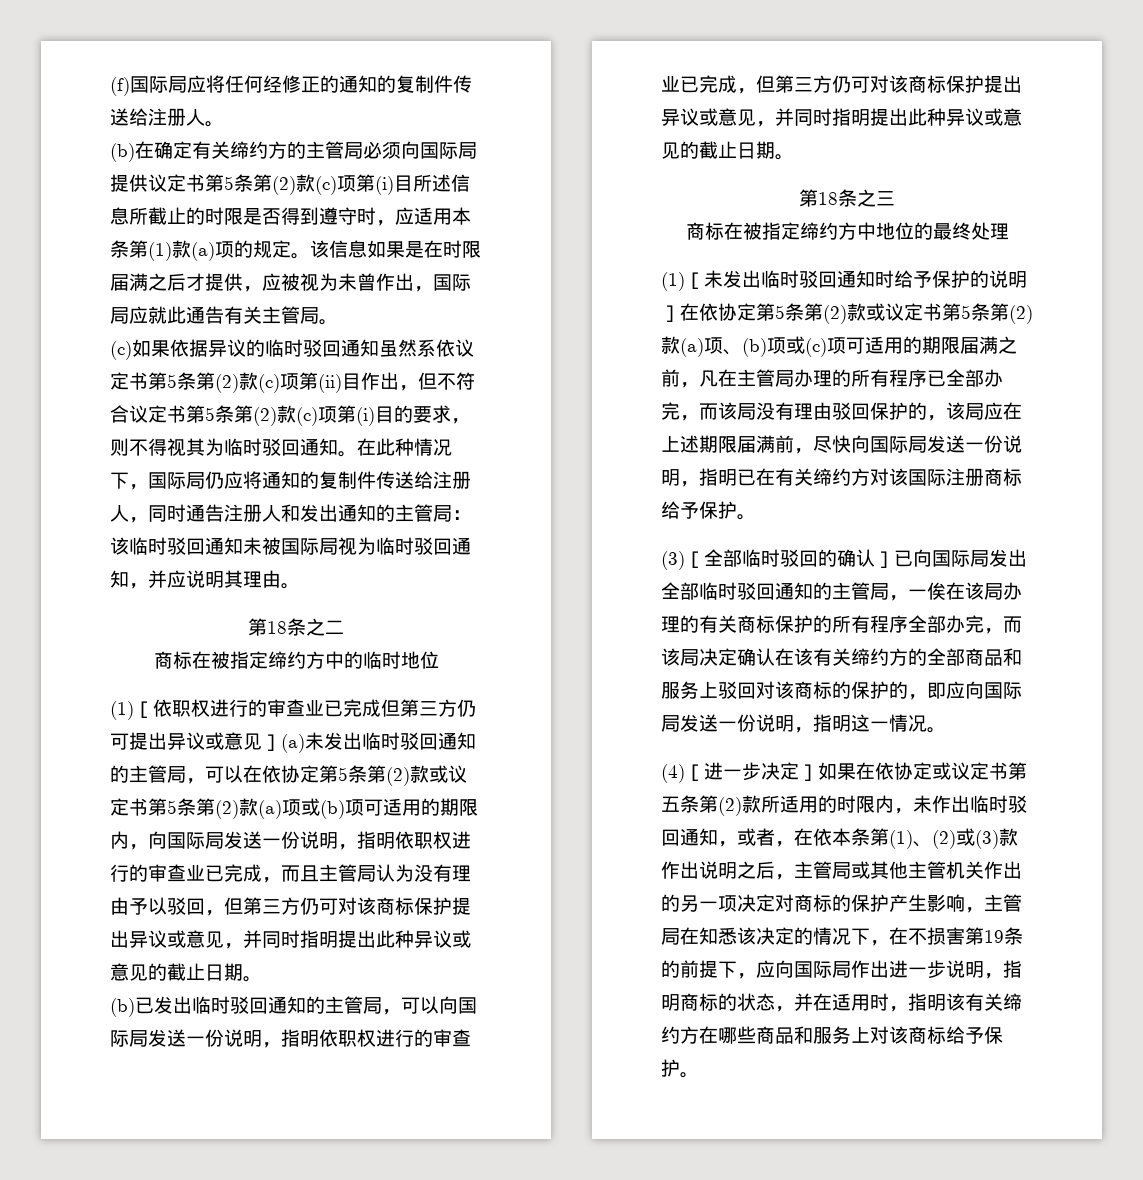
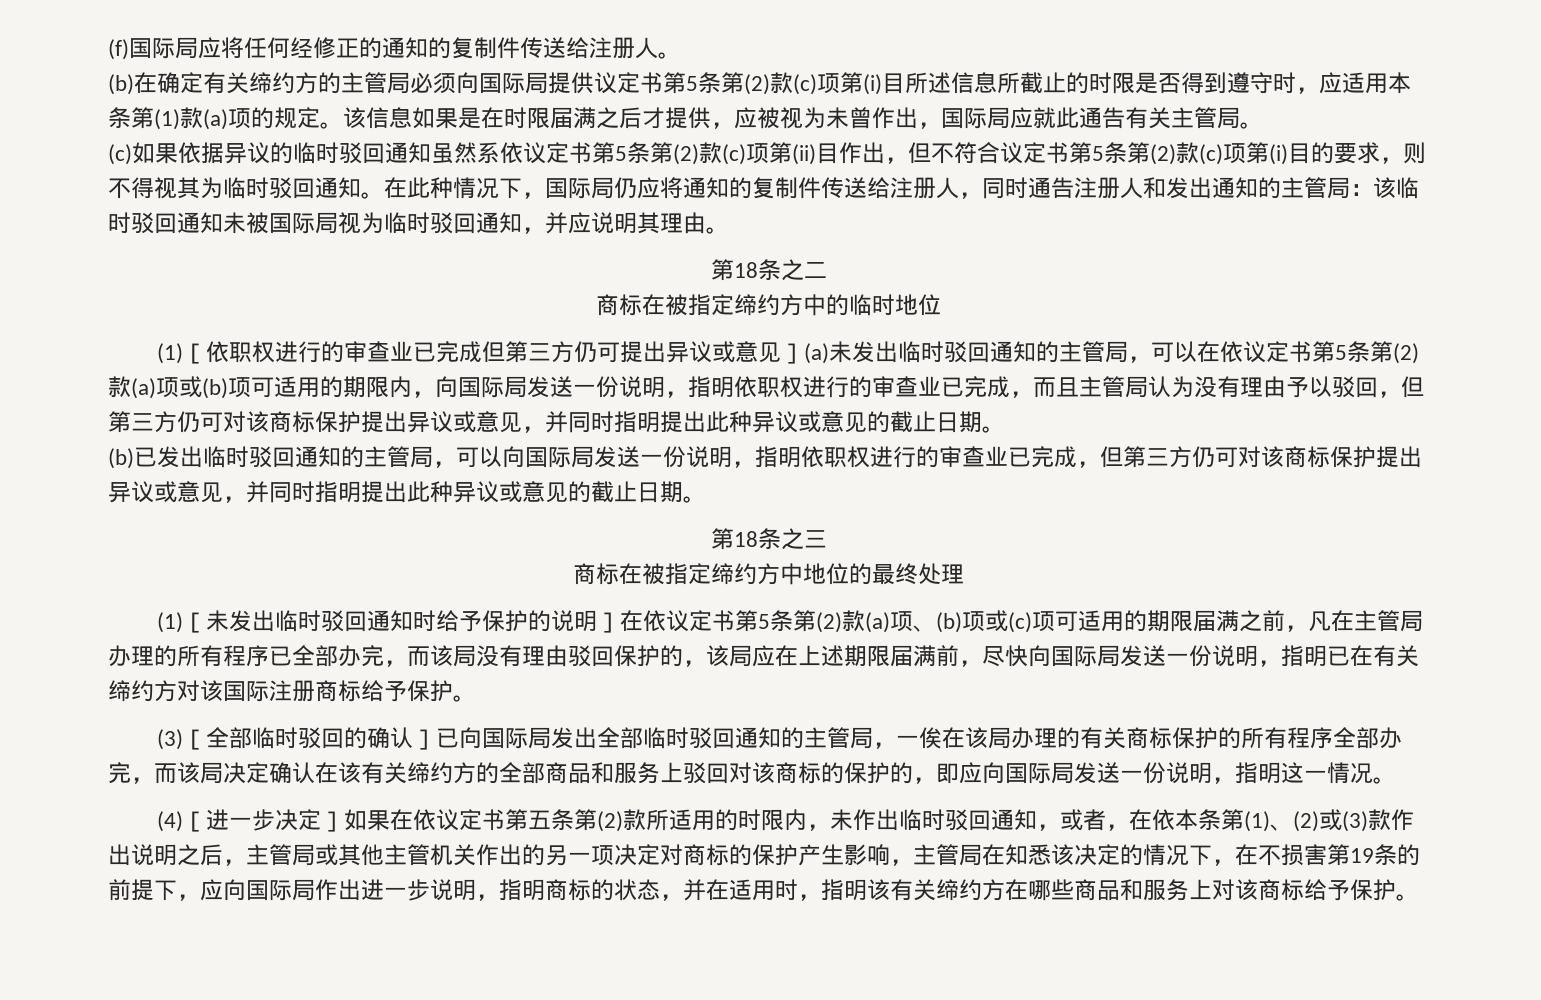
- (1)［依职权进行的审查业已完成但第三方仍可提出异议或意见］(a)未发出临时驳回通知的主管局，可以在依协定第5条第(2)款或议定书第5条第(2)款(a)项或(b)项可适用的期限内，向国际局发送一份说明，指明依职权进行的审查业已完成，而且主管局认为没有理由予以驳回，但第三方仍可对该商标保护提出异议或意见，并同时指明提出此种异议或意见的截止日期。
+ (1)［依职权进行的审查业已完成但第三方仍可提出异议或意见］(a)未发出临时驳回通知的主管局，可以在依议定书第5条第(2)款(a)项或(b)项可适用的期限内，向国际局发送一份说明，指明依职权进行的审查业已完成，而且主管局认为没有理由予以驳回，但第三方仍可对该商标保护提出异议或意见，并同时指明提出此种异议或意见的截止日期。
- (1)［未发出临时驳回通知时给予保护的说明］在依协定第5条第(2)款或议定书第5条第(2)款(a)项、(b)项或(c)项可适用的期限届满之前，凡在主管局办理的所有程序已全部办完，而该局没有理由驳回保护的，该局应在上述期限届满前，尽快向国际局发送一份说明，指明已在有关缔约方对该国际注册商标给予保护。
+ (1)［未发出临时驳回通知时给予保护的说明］在依议定书第5条第(2)款(a)项、(b)项或(c)项可适用的期限届满之前，凡在主管局办理的所有程序已全部办完，而该局没有理由驳回保护的，该局应在上述期限届满前，尽快向国际局发送一份说明，指明已在有关缔约方对该国际注册商标给予保护。
- (4)［进一步决定］如果在依协定或议定书第五条第(2)款所适用的时限内，未作出临时驳回通知，或者，在依本条第(1)、(2)或(3)款作出说明之后，主管局或其他主管机关作出的另一项决定对商标的保护产生影响，主管局在知悉该决定的情况下，在不损害第19条的前提下，应向国际局作出进一步说明，指明商标的状态，并在适用时，指明该有关缔约方在哪些商品和服务上对该商标给予保护。
+ (4)［进一步决定］如果在依议定书第五条第(2)款所适用的时限内，未作出临时驳回通知，或者，在依本条第(1)、(2)或(3)款作出说明之后，主管局或其他主管机关作出的另一项决定对商标的保护产生影响，主管局在知悉该决定的情况下，在不损害第19条的前提下，应向国际局作出进一步说明，指明商标的状态，并在适用时，指明该有关缔约方在哪些商品和服务上对该商标给予保护。

